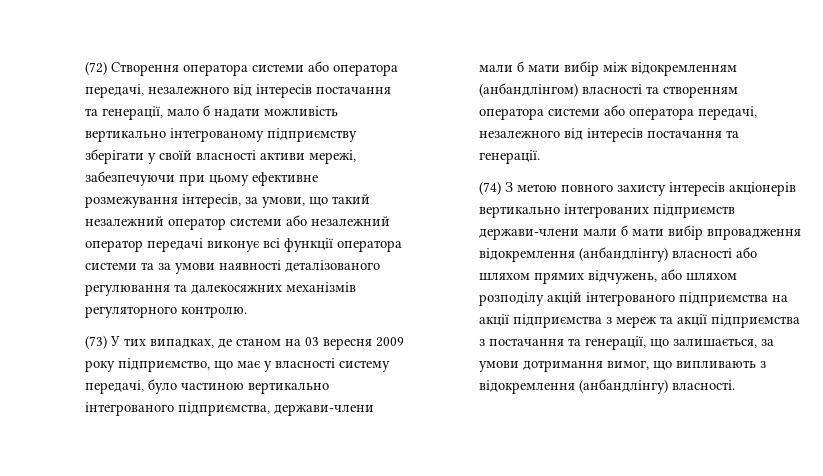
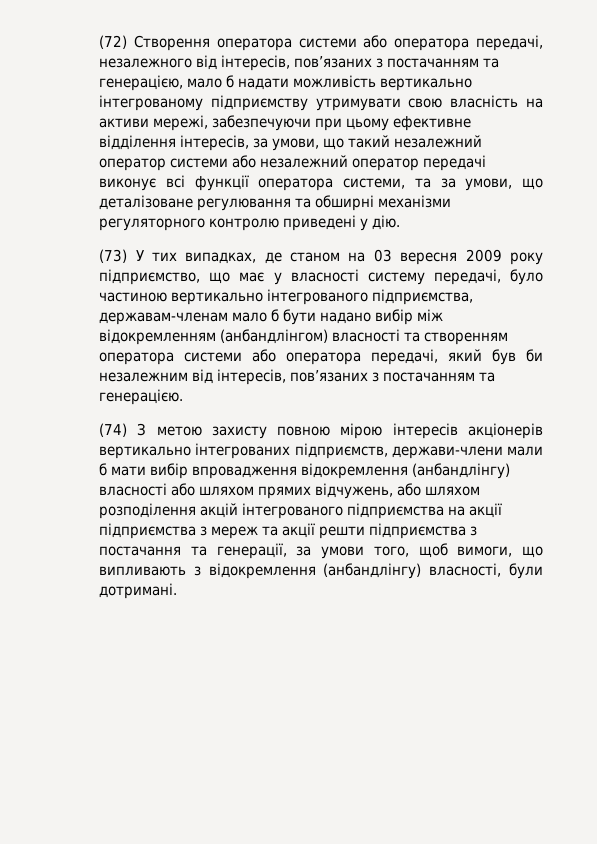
- (72) Створення оператора системи або оператора передачі, незалежного від інтересів постачання та генерації, мало б надати можливість вертикально інтегрованому підприємству зберігати у своїй власності активи мережі, забезпечуючи при цьому ефективне розмежування інтересів, за умови, що такий незалежний оператор системи або незалежний оператор передачі виконує всі функції оператора системи та за умови наявності деталізованого регулювання та далекосяжних механізмів регуляторного контролю.
+ (72) Створення оператора системи або оператора передачі, незалежного від інтересів, пов’язаних з постачанням та генерацією, мало б надати можливість вертикально інтегрованому підприємству утримувати свою власність на активи мережі, забезпечуючи при цьому ефективне відділення інтересів, за умови, що такий незалежний оператор системи або незалежний оператор передачі виконує всі функції оператора системи, та за умови, що деталізоване регулювання та обширні механізми регуляторного контролю приведені у дію.
- (73) У тих випадках, де станом на 03 вересня 2009 року підприємство, що має у власності систему передачі, було частиною вертикально інтегрованого підприємства, держави-члени мали б мати вибір між відокремленням (анбандлінгом) власності та створенням оператора системи або оператора передачі, незалежного від інтересів постачання та генерації.
+ (73) У тих випадках, де станом на 03 вересня 2009 року підприємство, що має у власності систему передачі, було частиною вертикально інтегрованого підприємства, державам-членам мало б бути надано вибір між відокремленням (анбандлінгом) власності та створенням оператора системи або оператора передачі, який був би незалежним від інтересів, пов’язаних з постачанням та генерацією.
- (74) З метою повного захисту інтересів акціонерів вертикально інтегрованих підприємств держави-члени мали б мати вибір впровадження відокремлення (анбандлінгу) власності або шляхом прямих відчужень, або шляхом розподілу акцій інтегрованого підприємства на акції підприємства з мереж та акції підприємства з постачання та генерації, що залишається, за умови дотримання вимог, що випливають з відокремлення (анбандлінгу) власності.
+ (74) З метою захисту повною мірою інтересів акціонерів вертикально інтегрованих підприємств, держави-члени мали б мати вибір впровадження відокремлення (анбандлінгу) власності або шляхом прямих відчужень, або шляхом розподілення акцій інтегрованого підприємства на акції підприємства з мереж та акції решти підприємства з постачання та генерації, за умови того, щоб вимоги, що випливають з відокремлення (анбандлінгу) власності, були дотримані.

